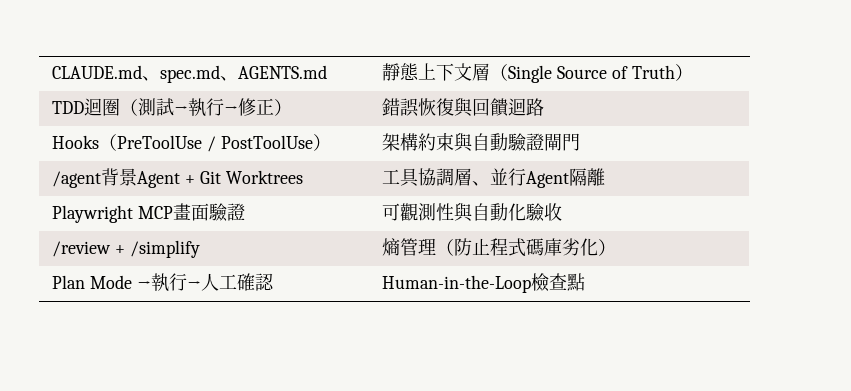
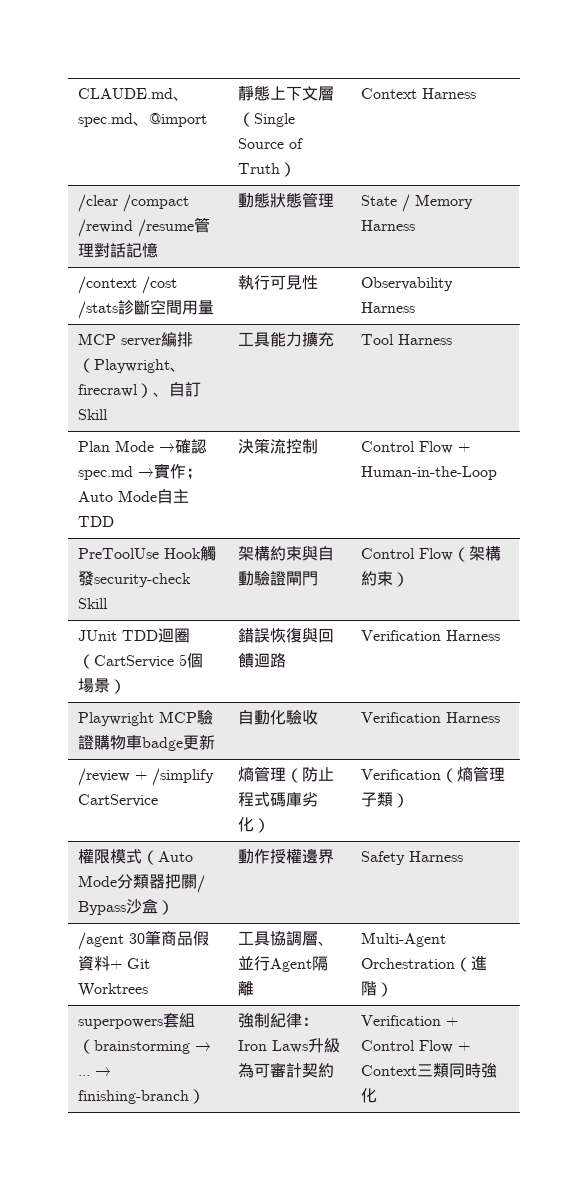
- CLAUDE.md、spec.md、AGENTS.md | 靜態上下文層（Single Source of Truth）
- TDD迴圈（測試→執行→修正） | 錯誤恢復與回饋迴路
- Hooks（PreToolUse / PostToolUse） | 架構約束與自動驗證閘門
- /agent背景Agent + Git Worktrees | 工具協調層、並行Agent隔離
- Playwright MCP畫面驗證 | 可觀測性與自動化驗收
- /review + /simplify | 熵管理（防止程式碼庫劣化）
- Plan Mode →執行→人工確認 | Human-in-the-Loop檢查點
+ CLAUDE.md、spec.md、@import | 靜態上下文層（Single Source of Truth） | Context Harness
+ /clear /compact /rewind /resume管理對話記憶 | 動態狀態管理 | State / Memory Harness
+ /context /cost /stats診斷空間用量 | 執行可見性 | Observability Harness
+ MCP server編排（Playwright、firecrawl）、自訂Skill | 工具能力擴充 | Tool Harness
+ Plan Mode →確認spec.md →實作；Auto Mode自主TDD | 決策流控制 | Control Flow + Human-in-the-Loop
+ PreToolUse Hook觸發security-check Skill | 架構約束與自動驗證閘門 | Control Flow（架構約束）
+ JUnit TDD迴圈（CartService 5個場景） | 錯誤恢復與回饋迴路 | Verification Harness
+ Playwright MCP驗證購物車badge更新 | 自動化驗收 | Verification Harness
+ /review + /simplify CartService | 熵管理（防止程式碼庫劣化） | Verification（熵管理子類）
+ 權限模式（Auto Mode分類器把關/ Bypass沙盒） | 動作授權邊界 | Safety Harness
+ /agent 30筆商品假資料+ Git Worktrees | 工具協調層、並行Agent隔離 | Multi-Agent Orchestration（進階）
+ superpowers套組（brainstorming → ... → finishing-branch） | 強制紀律：Iron Laws升級為可審計契約 | Verification + Control Flow + Context三類同時強化

